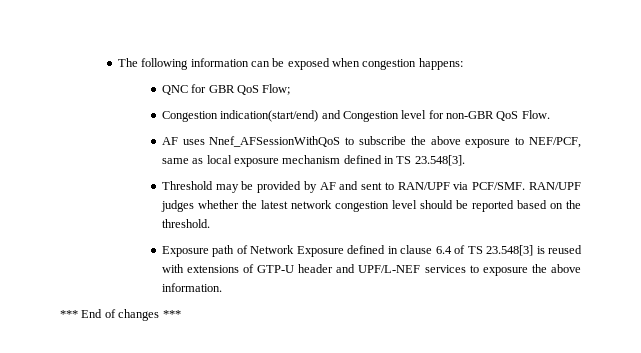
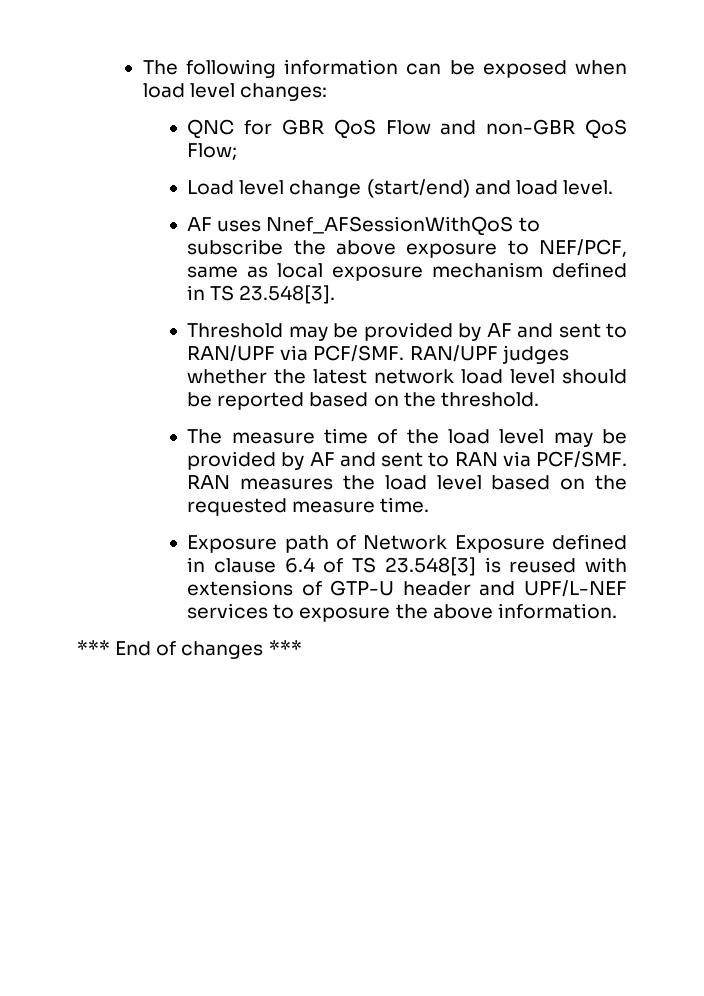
- The following information can be exposed when congestion happens:
+ The following information can be exposed when load level changes:
- QNC for GBR QoS Flow;
- Congestion indication(start/end) and Congestion level for non-GBR QoS Flow.
+ QNC for GBR QoS Flow and non-GBR QoS Flow;
+ Load level change (start/end) and load level.
- RAN/UPF judges whether the latest network congestion level should be reported based on the threshold.
+ RAN/UPF judges whether the latest network load level should be reported based on the threshold.
+ The measure time of the load level may be provided by AF and sent to RAN via PCF/SMF. RAN measures the load level based on the requested measure time.

